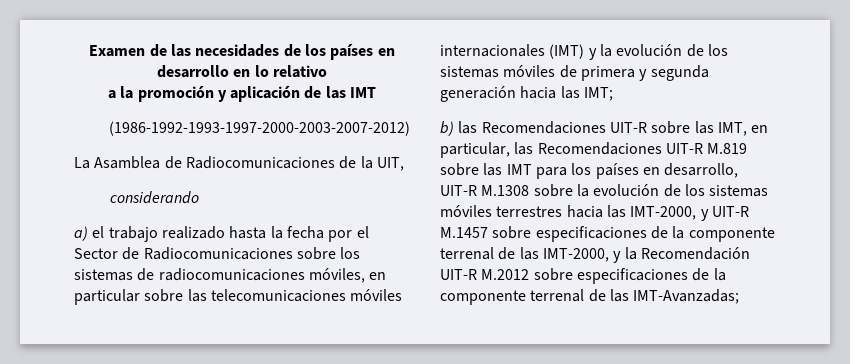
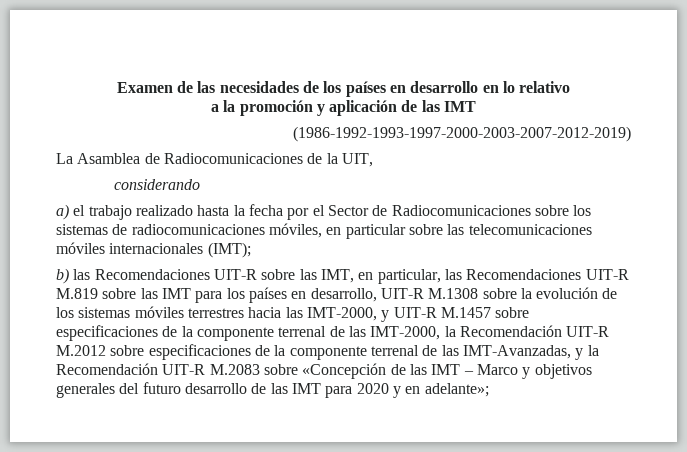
- (1986-1992-1993-1997-2000-2003-2007-2012)
+ (1986-1992-1993-1997-2000-2003-2007-2012-2019)
- a) el trabajo realizado hasta la fecha por el Sector de Radiocomunicaciones sobre los sistemas de radiocomunicaciones móviles, en particular sobre las telecomunicaciones móviles internacionales (IMT) y la evolución de los sistemas móviles de primera y segunda generación hacia las IMT;
+ a) el trabajo realizado hasta la fecha por el Sector de Radiocomunicaciones sobre los sistemas de radiocomunicaciones móviles, en particular sobre las telecomunicaciones móviles internacionales (IMT);
- b) las Recomendaciones UIT-R sobre las IMT, en particular, las Recomendaciones UIT-R M.819 sobre las IMT para los países en desarrollo, UIT-R M.1308 sobre la evolución de los sistemas móviles terrestres hacia las IMT-2000, y UIT-R M.1457 sobre especificaciones de la componente terrenal de las IMT-2000, y la Recomendación UIT-R M.2012 sobre especificaciones de la componente terrenal de las IMT-Avanzadas;
+ b) las Recomendaciones UIT-R sobre las IMT, en particular, las Recomendaciones UIT-R M.819 sobre las IMT para los países en desarrollo, UIT-R M.1308 sobre la evolución de los sistemas móviles terrestres hacia las IMT-2000, y UIT-R M.1457 sobre especificaciones de la componente terrenal de las IMT-2000, la Recomendación UIT-R M.2012 sobre especificaciones de la componente terrenal de las IMT-Avanzadas, y la Recomendación UIT-R M.2083 sobre «Concepción de las IMT – Marco y objetivos generales del futuro desarrollo de las IMT para 2020 y en adelante»;

